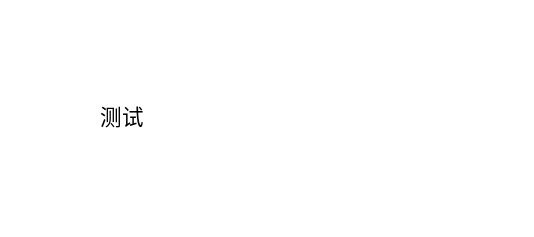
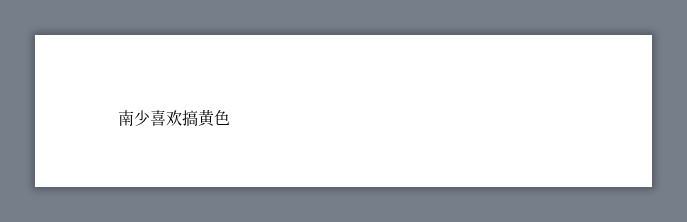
- 测试
+ 南少喜欢搞黄色

